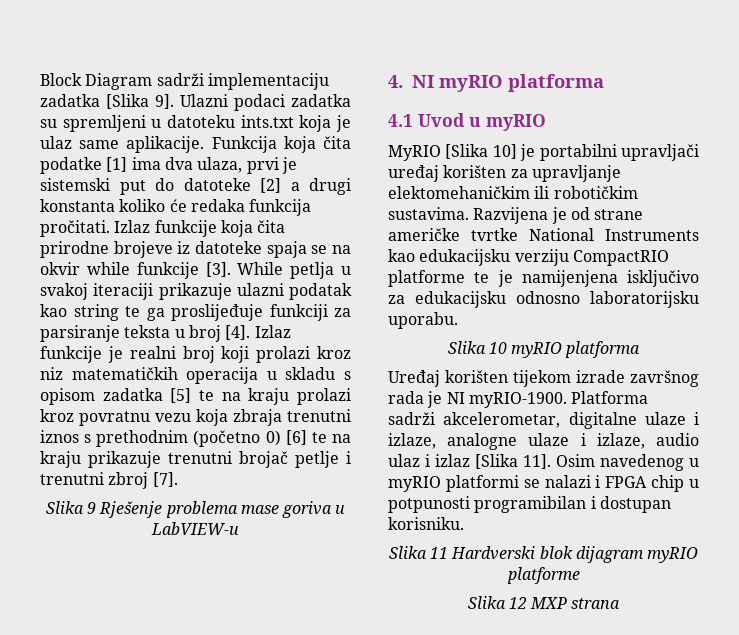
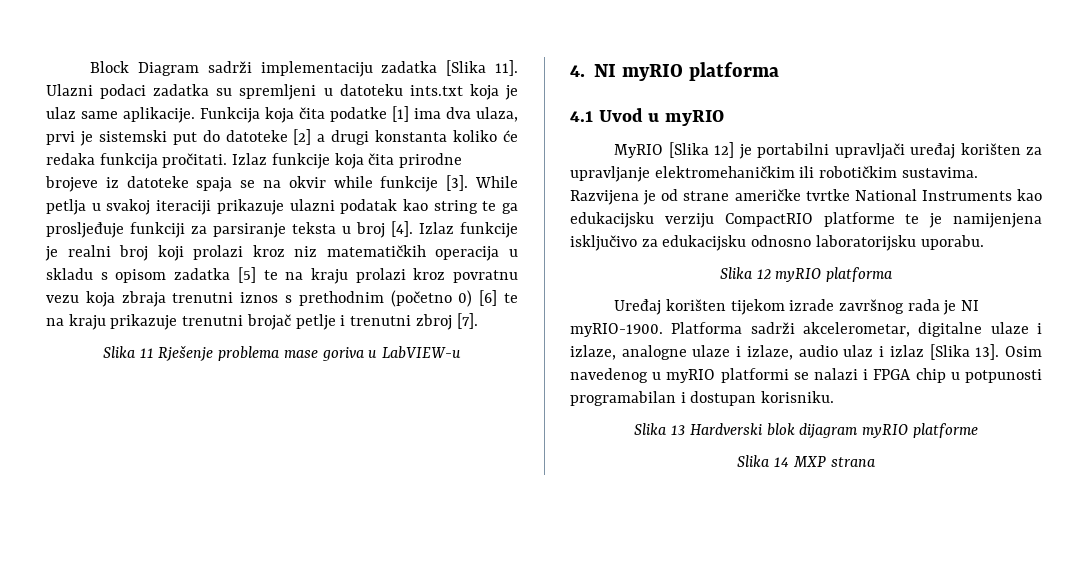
- Block Diagram sadrži implementaciju zadatka [Slika 9].
+ Block Diagram sadrži implementaciju zadatka [Slika 11].
- While petlja u svakoj iteraciji prikazuje ulazni podatak kao string te ga proslijeđuje funkciji za parsiranje teksta u broj [4].
+ While petlja u svakoj iteraciji prikazuje ulazni podatak kao string te ga prosljeđuje funkciji za parsiranje teksta u broj [4].
- Slika 9 Rješenje problema mase goriva u LabVIEW-u
+ Slika 11 Rješenje problema mase goriva u LabVIEW-u
- MyRIO [Slika 10] je portabilni upravljači uređaj korišten za upravljanje elektomehaničkim ili robotičkim sustavima.
+ MyRIO [Slika 12] je portabilni upravljači uređaj korišten za upravljanje elektromehaničkim ili robotičkim sustavima.
- Slika 10 myRIO platforma
+ Slika 12 myRIO platforma
- Platforma sadrži akcelerometar, digitalne ulaze i izlaze, analogne ulaze i izlaze, audio ulaz i izlaz [Slika 11].
+ Platforma sadrži akcelerometar, digitalne ulaze i izlaze, analogne ulaze i izlaze, audio ulaz i izlaz [Slika 13].
- Osim navedenog u myRIO platformi se nalazi i FPGA chip u potpunosti programibilan i dostupan korisniku.
+ Osim navedenog u myRIO platformi se nalazi i FPGA chip u potpunosti programabilan i dostupan korisniku.
- Slika 11 Hardverski blok dijagram myRIO platforme
+ Slika 13 Hardverski blok dijagram myRIO platforme
- Slika 12 MXP strana
+ Slika 14 MXP strana

